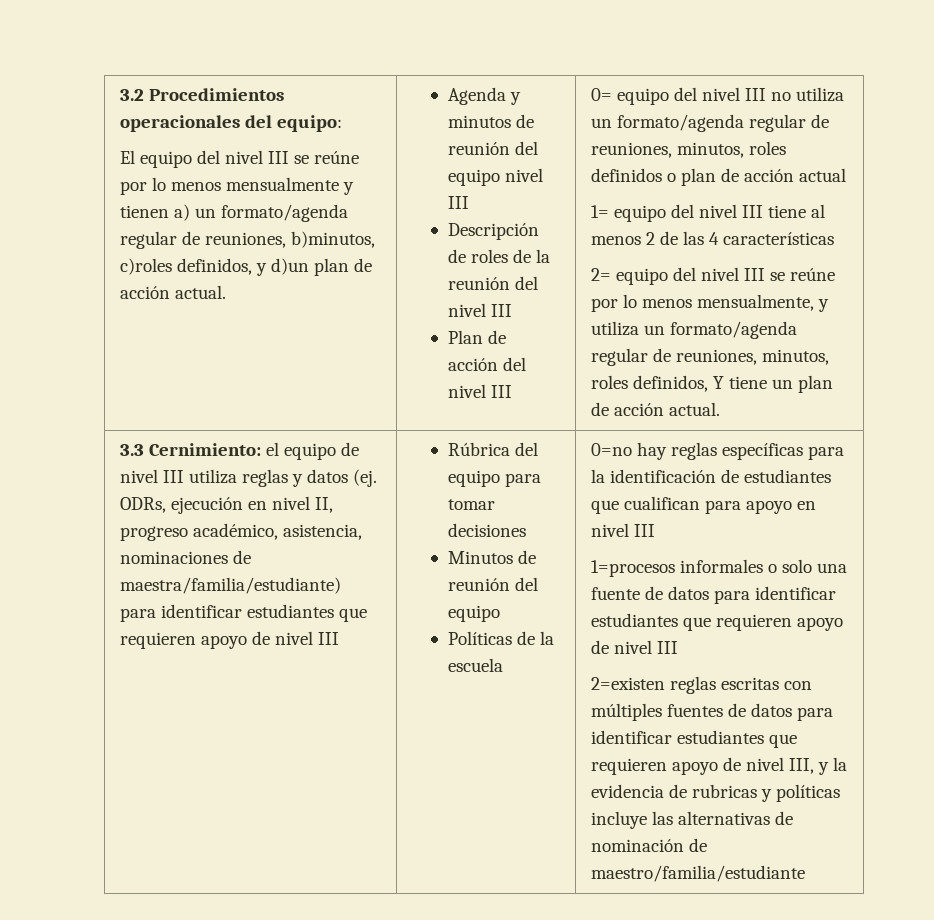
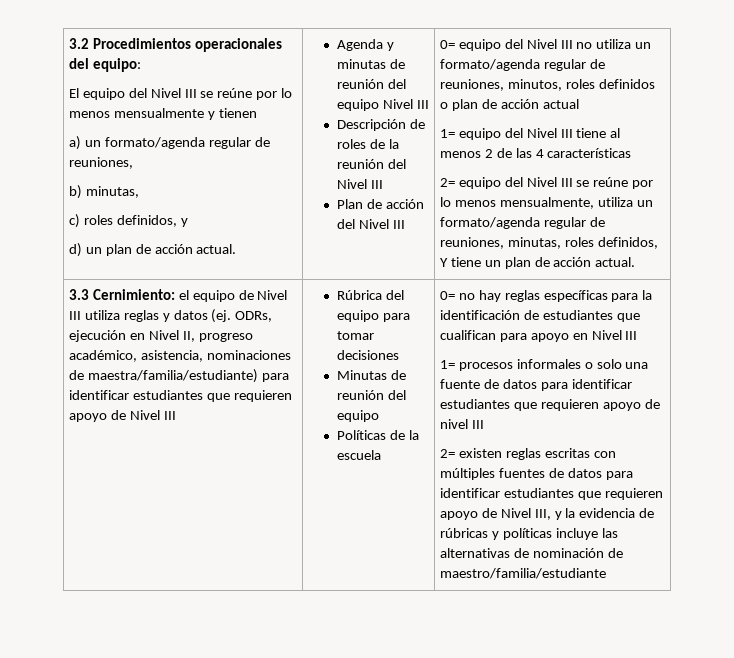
- El equipo del nivel III se reúne por lo menos mensualmente y tienen a) un formato/agenda regular de reuniones, b)minutos, c)roles definidos, y d)un plan de acción actual.
+ El equipo del Nivel III se reúne por lo menos mensualmente y tienen
+ a) un formato/agenda regular de reuniones,
+ b) minutas,
+ c) roles definidos, y
+ d) un plan de acción actual.
- Agenda y minutos de reunión del equipo nivel III
+ Agenda y minutas de reunión del equipo Nivel III
- Descripción de roles de la reunión del nivel III
+ Descripción de roles de la reunión del Nivel III
- Plan de acción del nivel III
+ Plan de acción del Nivel III
- 0= equipo del nivel III no utiliza un formato/agenda regular de reuniones, minutos, roles definidos o plan de acción actual
+ 0= equipo del Nivel III no utiliza un formato/agenda regular de reuniones, minutos, roles definidos o plan de acción actual
- 1= equipo del nivel III tiene al menos 2 de las 4 características
+ 1= equipo del Nivel III tiene al menos 2 de las 4 características
- 2= equipo del nivel III se reúne por lo menos mensualmente, y utiliza un formato/agenda regular de reuniones, minutos, roles definidos, Y tiene un plan de acción actual.
+ 2= equipo del Nivel III se reúne por lo menos mensualmente, utiliza un formato/agenda regular de reuniones, minutas, roles definidos, Y tiene un plan de acción actual.
- 3.3 Cernimiento: el equipo de nivel III utiliza reglas y datos (ej.
+ 3.3 Cernimiento: el equipo de Nivel III utiliza reglas y datos (ej.
- ODRs, ejecución en nivel II, progreso académico, asistencia, nominaciones de maestra/familia/estudiante) para identificar estudiantes que requieren apoyo de nivel III
+ ODRs, ejecución en Nivel II, progreso académico, asistencia, nominaciones de maestra/familia/estudiante) para identificar estudiantes que requieren apoyo de Nivel III
- Minutos de reunión del equipo
+ Minutas de reunión del equipo
- 0=no hay reglas específicas para la identificación de estudiantes que cualifican para apoyo en nivel III
- 1=procesos informales o solo una fuente de datos para identificar estudiantes que requieren apoyo de nivel III
+ 0= no hay reglas específicas para la identificación de estudiantes que cualifican para apoyo en Nivel III
+ 1= procesos informales o solo una fuente de datos para identificar estudiantes que requieren apoyo de nivel III
- 2=existen reglas escritas con múltiples fuentes de datos para identificar estudiantes que requieren apoyo de nivel III, y la evidencia de rubricas y políticas incluye las alternativas de nominación de maestro/familia/estudiante
+ 2= existen reglas escritas con múltiples fuentes de datos para identificar estudiantes que requieren apoyo de Nivel III, y la evidencia de rúbricas y políticas incluye las alternativas de nominación de maestro/familia/estudiante

